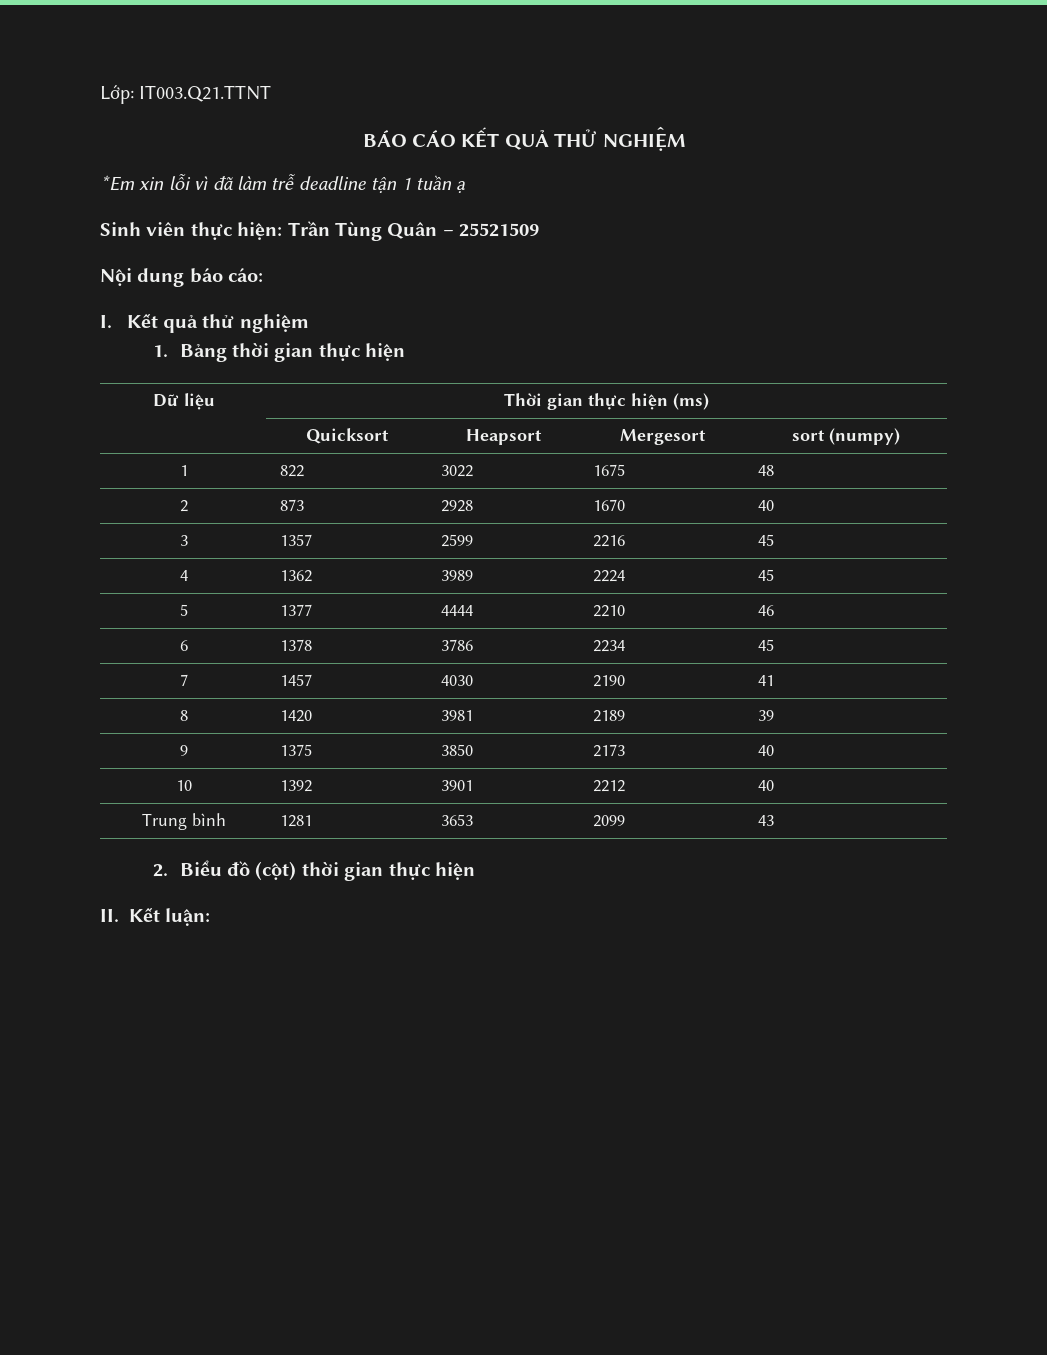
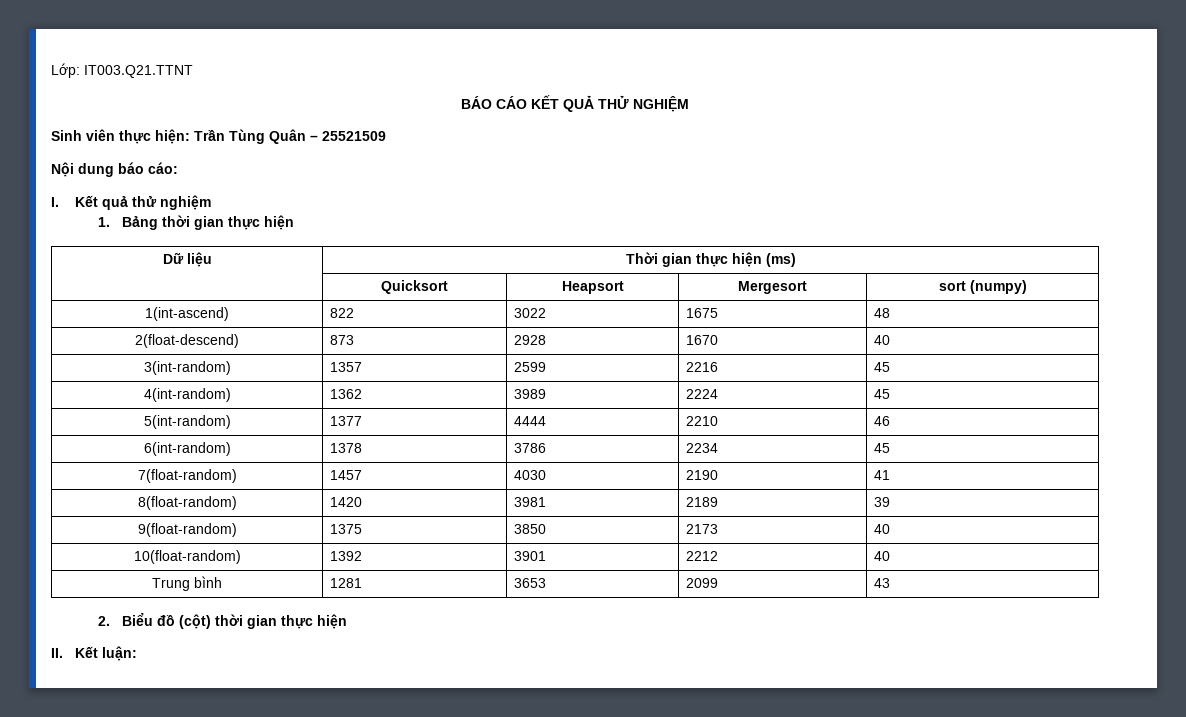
- *Em xin lỗi vì đã làm trễ deadline tận 1 tuần ạ
- 1 | 822 | 3022 | 1675 | 48
+ 1(int-ascend) | 822 | 3022 | 1675 | 48
- 2 | 873 | 2928 | 1670 | 40
+ 2(float-descend) | 873 | 2928 | 1670 | 40
- 3 | 1357 | 2599 | 2216 | 45
+ 3(int-random) | 1357 | 2599 | 2216 | 45
- 4 | 1362 | 3989 | 2224 | 45
+ 4(int-random) | 1362 | 3989 | 2224 | 45
- 5 | 1377 | 4444 | 2210 | 46
+ 5(int-random) | 1377 | 4444 | 2210 | 46
- 6 | 1378 | 3786 | 2234 | 45
+ 6(int-random) | 1378 | 3786 | 2234 | 45
- 7 | 1457 | 4030 | 2190 | 41
+ 7(float-random) | 1457 | 4030 | 2190 | 41
- 8 | 1420 | 3981 | 2189 | 39
+ 8(float-random) | 1420 | 3981 | 2189 | 39
- 9 | 1375 | 3850 | 2173 | 40
+ 9(float-random) | 1375 | 3850 | 2173 | 40
- 10 | 1392 | 3901 | 2212 | 40
+ 10(float-random) | 1392 | 3901 | 2212 | 40

